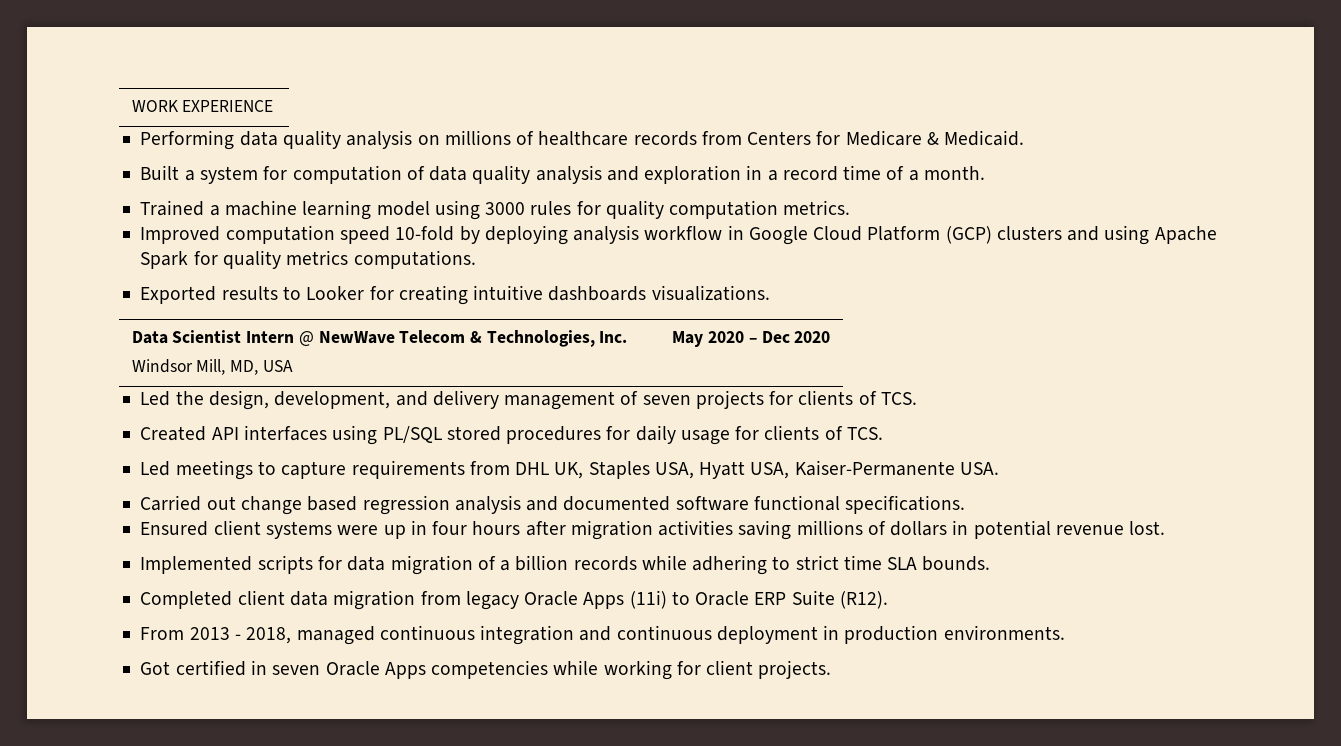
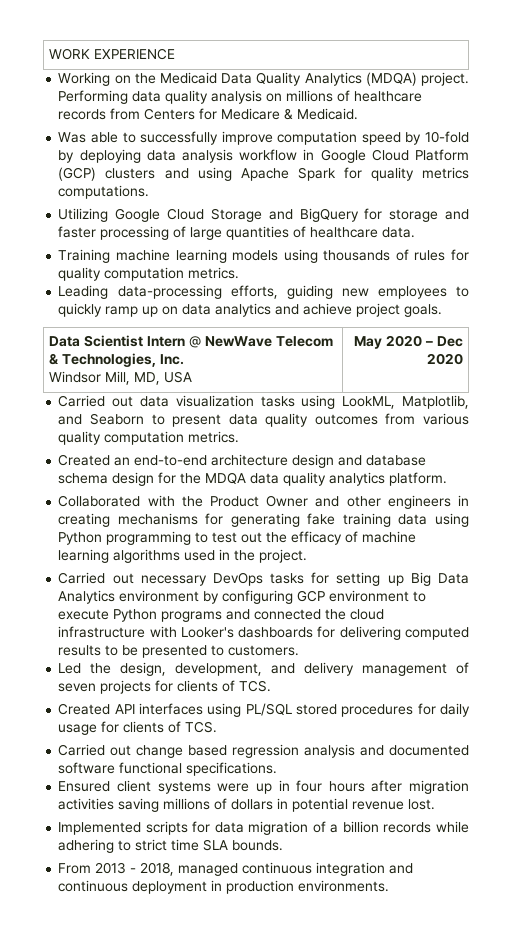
+ Working on the Medicaid Data Quality Analytics (MDQA) project.
- Built a system for computation of data quality analysis and exploration in a record time of a month.
- Trained a machine learning model using 3000 rules for quality computation metrics.
- Improved computation speed 10-fold by deploying analysis workflow in Google Cloud Platform (GCP) clusters and using Apache Spark for quality metrics computations.
+ Was able to successfully improve computation speed by 10-fold by deploying data analysis workflow in Google Cloud Platform (GCP) clusters and using Apache Spark for quality metrics computations.
- Exported results to Looker for creating intuitive dashboards visualizations.
+ Utilizing Google Cloud Storage and BigQuery for storage and faster processing of large quantities of healthcare data.
+ Training machine learning models using thousands of rules for quality computation metrics.
+ Leading data-processing efforts, guiding new employees to quickly ramp up on data analytics and achieve project goals.
+ Carried out data visualization tasks using LookML, Matplotlib, and Seaborn to present data quality outcomes from various quality computation metrics.
+ Created an end-to-end architecture design and database schema design for the MDQA data quality analytics platform.
+ Collaborated with the Product Owner and other engineers in creating mechanisms for generating fake training data using Python programming to test out the efficacy of machine learning algorithms used in the project.
+ Carried out necessary DevOps tasks for setting up Big Data Analytics environment by configuring GCP environment to execute Python programs and connected the cloud infrastructure with Looker's dashboards for delivering computed results to be presented to customers.
- Led meetings to capture requirements from DHL UK, Staples USA, Hyatt USA, Kaiser-Permanente USA.
- Completed client data migration from legacy Oracle Apps (11i) to Oracle ERP Suite (R12).
- Got certified in seven Oracle Apps competencies while working for client projects.

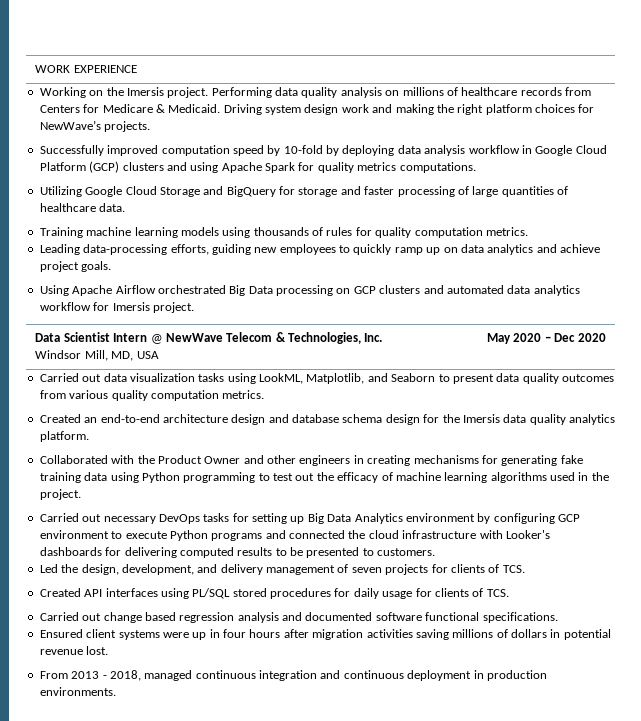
- Working on the Medicaid Data Quality Analytics (MDQA) project.
+ Working on the Imersis project.
- Performing data quality analysis on millions of healthcare records from Centers for Medicare & Medicaid.
- Was able to successfully improve computation speed by 10-fold by deploying data analysis workflow in Google Cloud Platform (GCP) clusters and using Apache Spark for quality metrics computations.
+ Performing data quality analysis on millions of healthcare records from Centers for Medicare & Medicaid. Driving system design work and making the right platform choices for NewWave’s projects.
+ Successfully improved computation speed by 10-fold by deploying data analysis workflow in Google Cloud Platform (GCP) clusters and using Apache Spark for quality metrics computations.
+ Using Apache Airflow orchestrated Big Data processing on GCP clusters and automated data analytics workflow for Imersis project.
- Created an end-to-end architecture design and database schema design for the MDQA data quality analytics platform.
+ Created an end-to-end architecture design and database schema design for the Imersis data quality analytics platform.
- Implemented scripts for data migration of a billion records while adhering to strict time SLA bounds.

